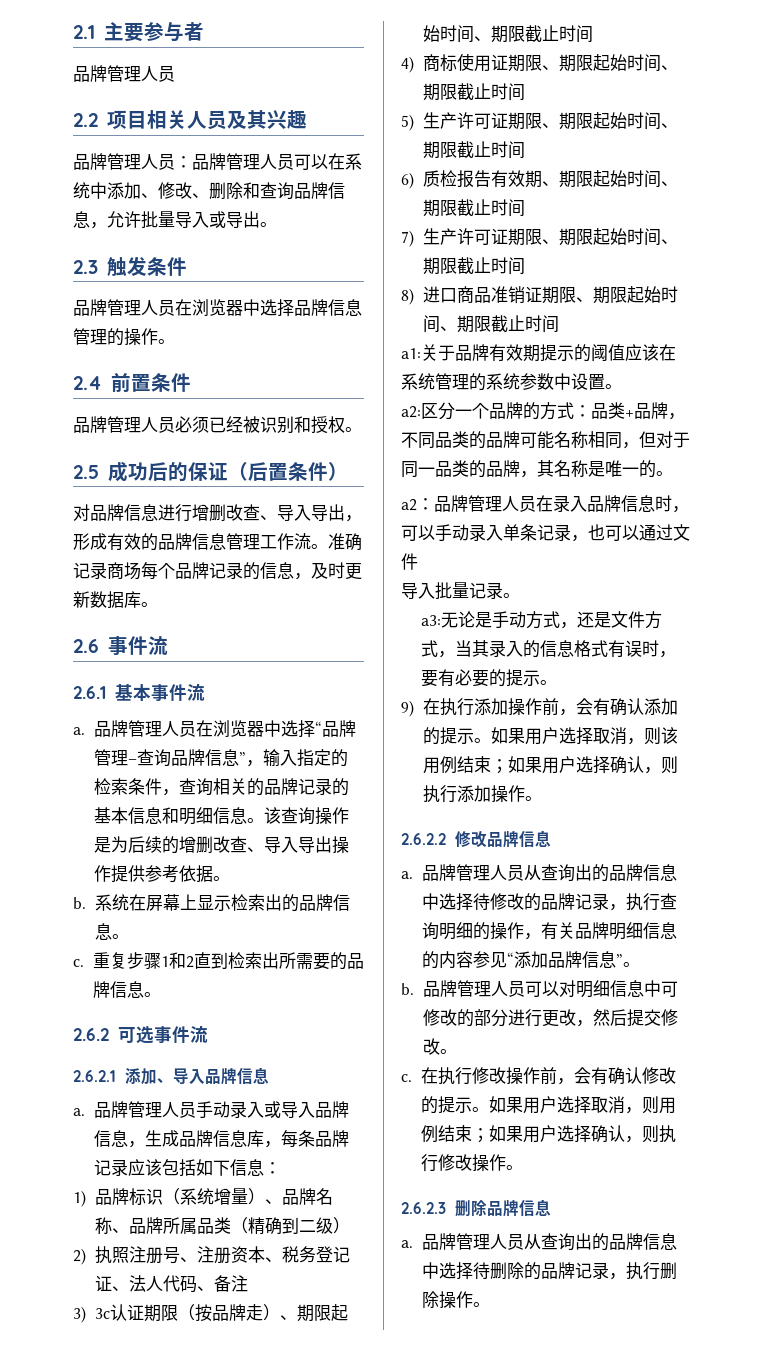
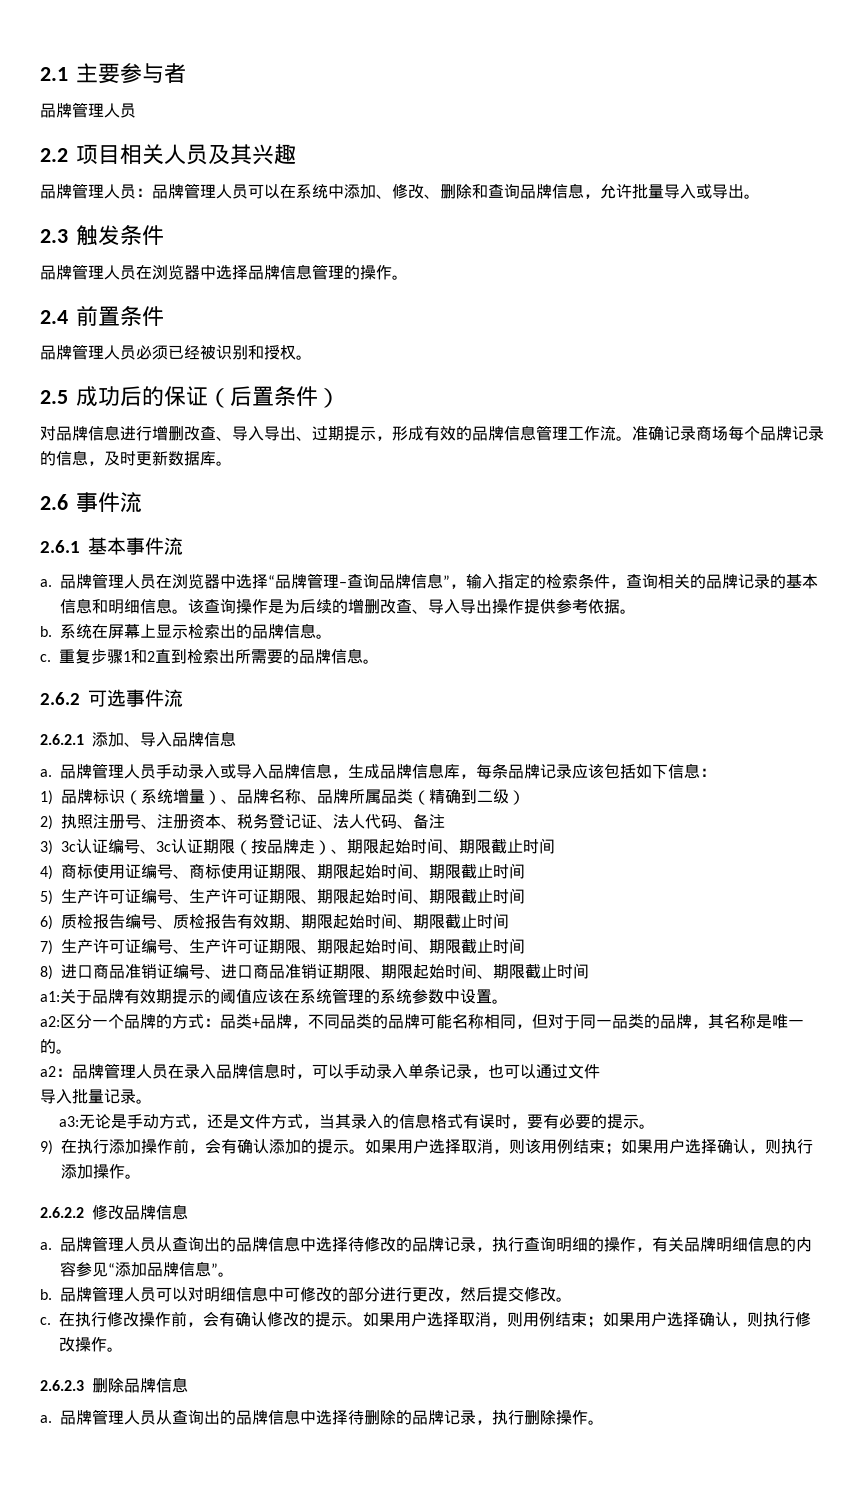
- 对品牌信息进行增删改查、导入导出，形成有效的品牌信息管理工作流。
+ 对品牌信息进行增删改查、导入导出、过期提示，形成有效的品牌信息管理工作流。
- 3) 3c认证期限（按品牌走）、期限起始时间、期限截止时间
+ 3) 3c认证编号、3c认证期限（按品牌走）、期限起始时间、期限截止时间
- 4)商标使用证期限、期限起始时间、期限截止时间
+ 4)商标使用证编号、商标使用证期限、期限起始时间、期限截止时间
- 5)生产许可证期限、期限起始时间、期限截止时间
+ 5)生产许可证编号、生产许可证期限、期限起始时间、期限截止时间
- 6)质检报告有效期、期限起始时间、期限截止时间
+ 6)质检报告编号、质检报告有效期、期限起始时间、期限截止时间
- 7)生产许可证期限、期限起始时间、期限截止时间
+ 7)生产许可证编号、生产许可证期限、期限起始时间、期限截止时间
- 8)进口商品准销证期限、期限起始时间、期限截止时间
+ 8)进口商品准销证编号、进口商品准销证期限、期限起始时间、期限截止时间

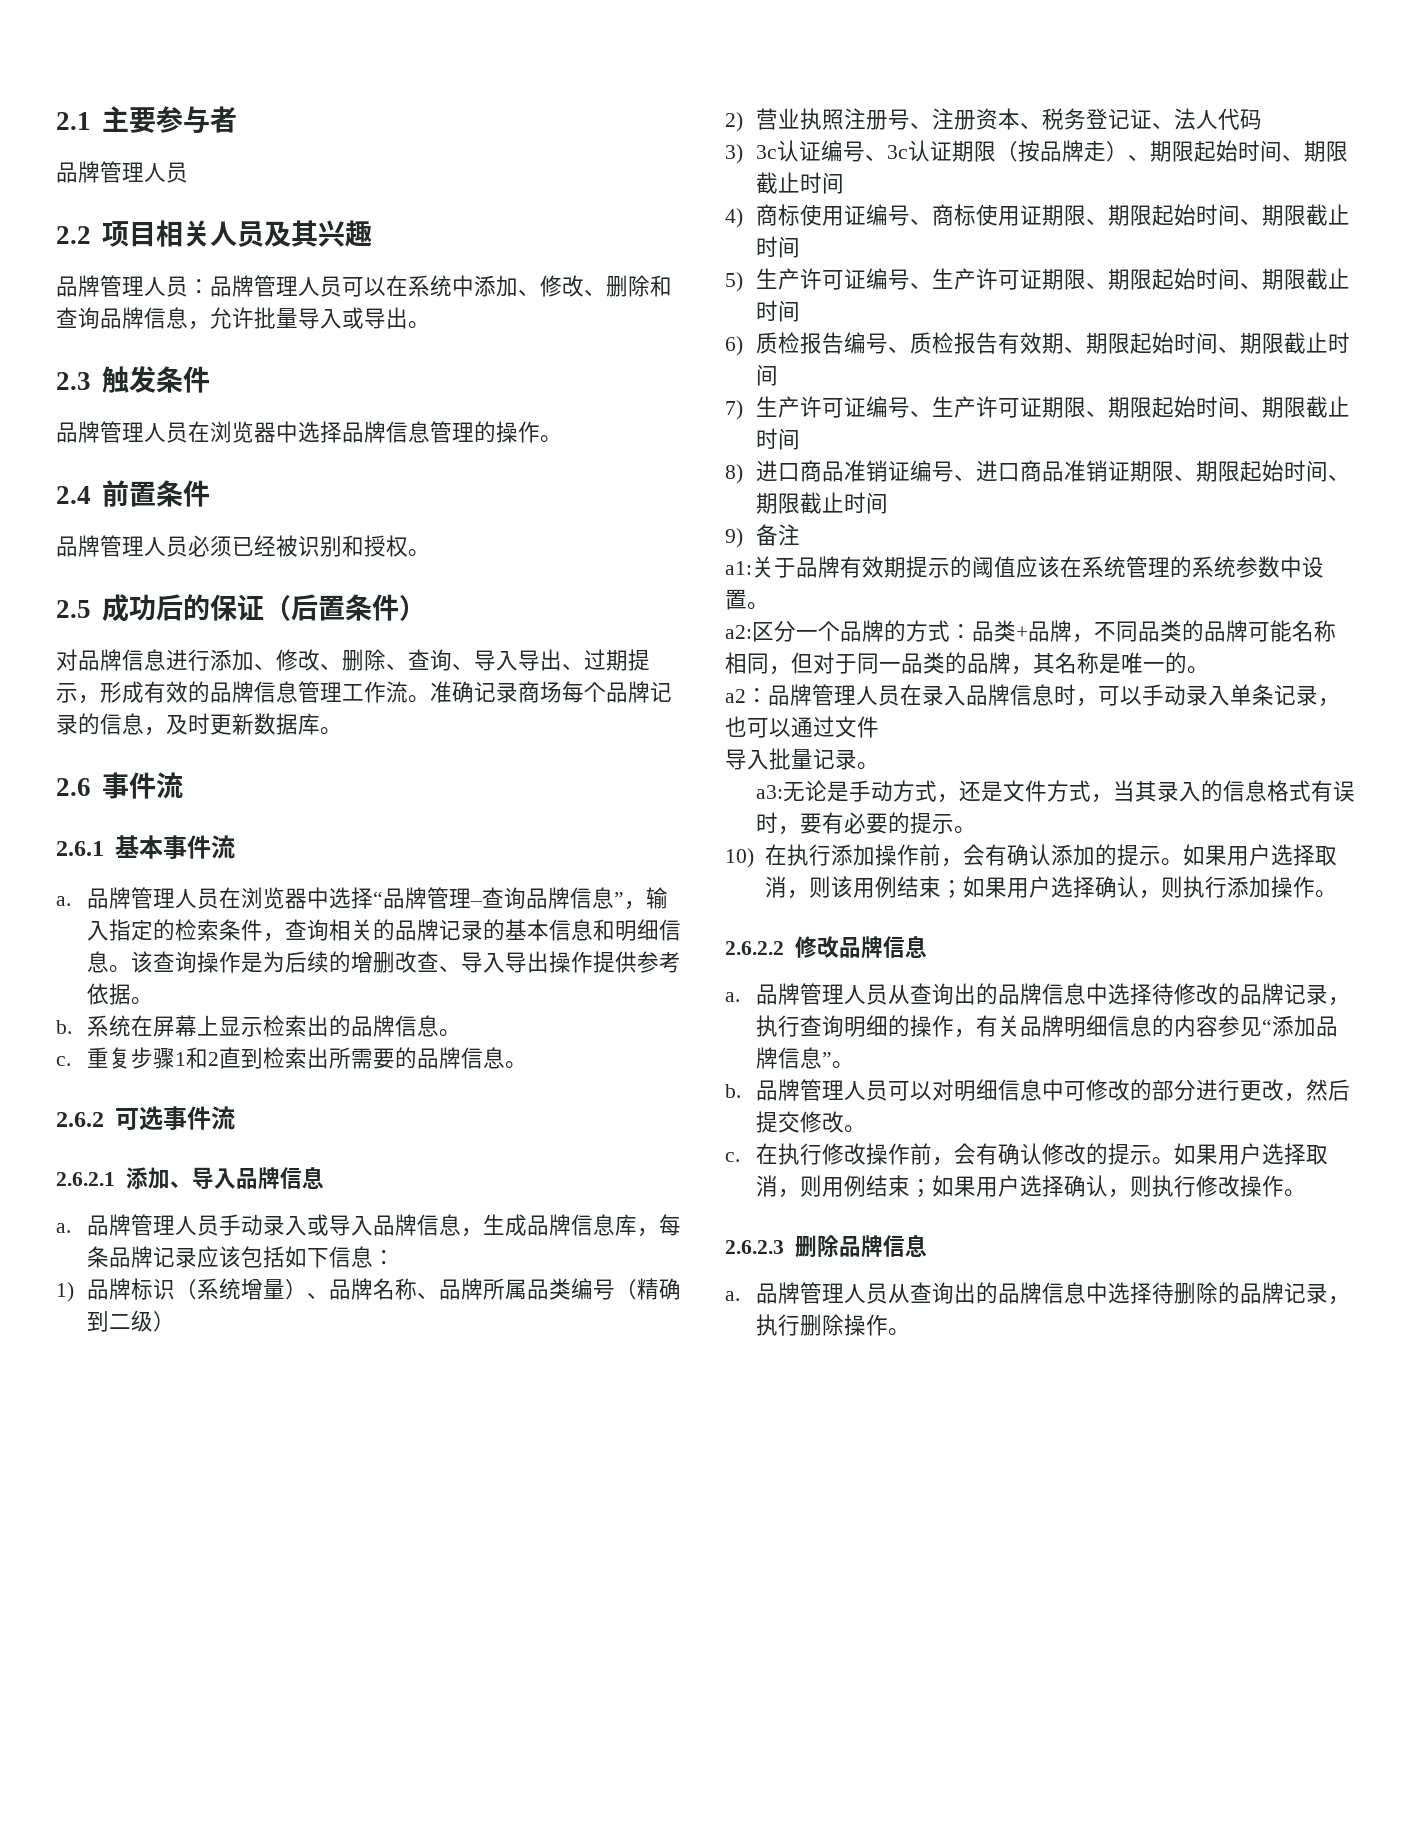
- 对品牌信息进行增删改查、导入导出、过期提示，形成有效的品牌信息管理工作流。
+ 对品牌信息进行添加、修改、删除、查询、导入导出、过期提示，形成有效的品牌信息管理工作流。
- 1)品牌标识（系统增量）、品牌名称、品牌所属品类（精确到二级）
+ 1)品牌标识（系统增量）、品牌名称、品牌所属品类编号（精确到二级）
- 2)执照注册号、注册资本、税务登记证、法人代码、备注
+ 2)营业执照注册号、注册资本、税务登记证、法人代码
+ 9)备注
- 9)在执行添加操作前，会有确认添加的提示。
+ 10)在执行添加操作前，会有确认添加的提示。

